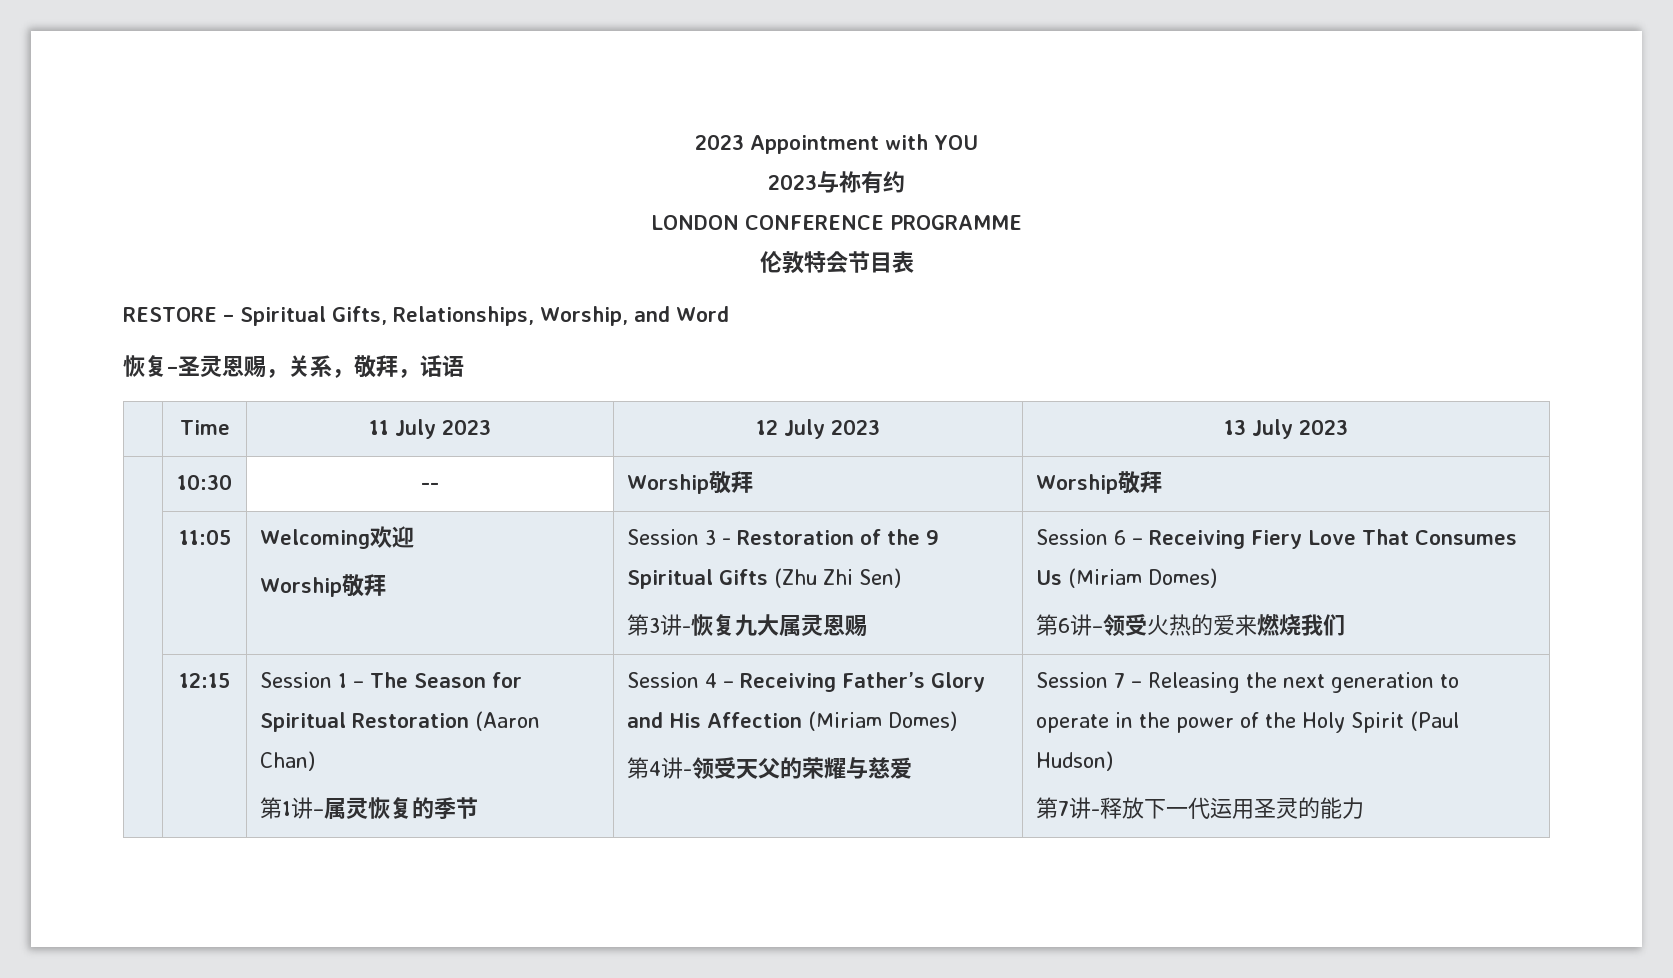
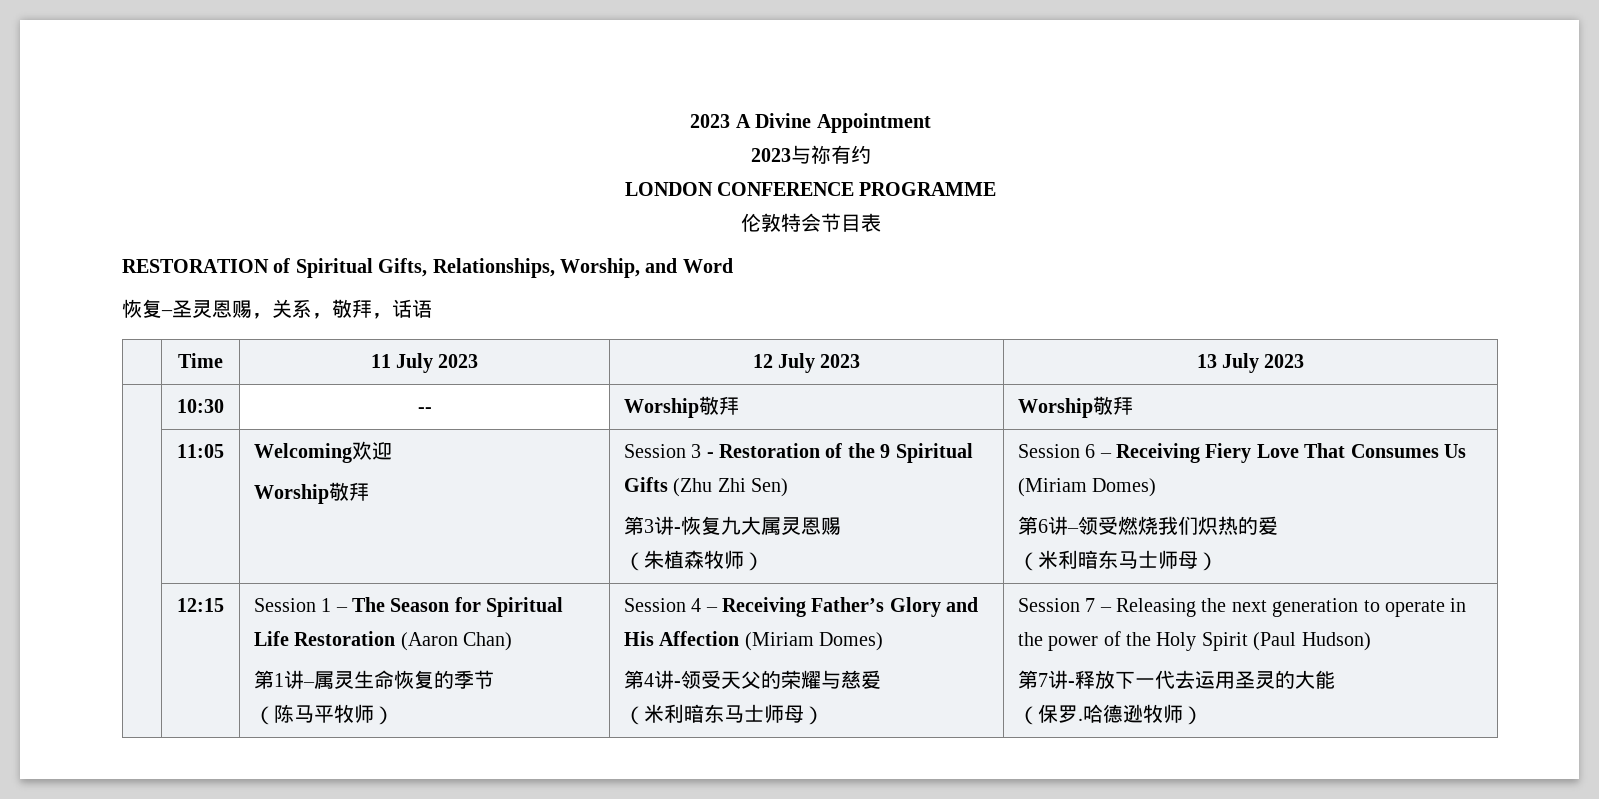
- 2023 Appointment with YOU
+ 2023 A Divine Appointment
- RESTORE – Spiritual Gifts, Relationships, Worship, and Word
+ RESTORATION of Spiritual Gifts, Relationships, Worship, and Word
+ （朱植森牧师）
- 第6讲–领受火热的爱来燃烧我们
+ 第6讲–领受燃烧我们炽热的爱
+ （米利暗东马士师母）
- Session 1 – The Season for Spiritual Restoration (Aaron Chan)
+ Session 1 – The Season for Spiritual Life Restoration (Aaron Chan)
- 第1讲–属灵恢复的季节
+ 第1讲–属灵生命恢复的季节
+ （陈马平牧师）
  第4讲-领受天父的荣耀与慈爱
+ （米利暗东马士师母）
- 第7讲-释放下一代运用圣灵的能力
+ 第7讲-释放下一代去运用圣灵的大能
+ （保罗.哈德逊牧师）

